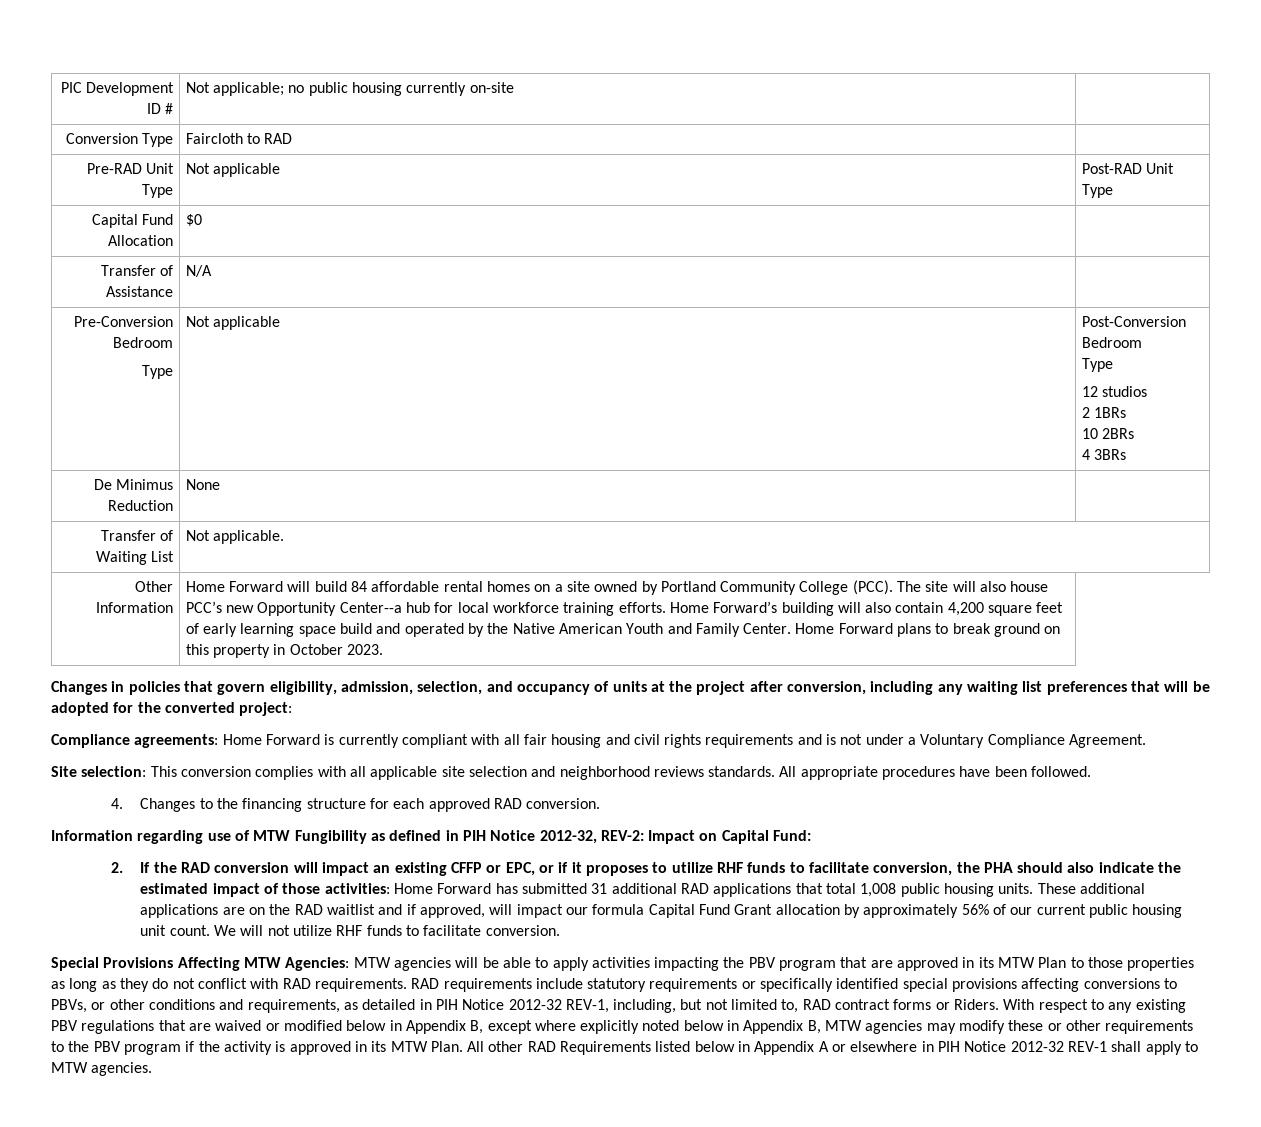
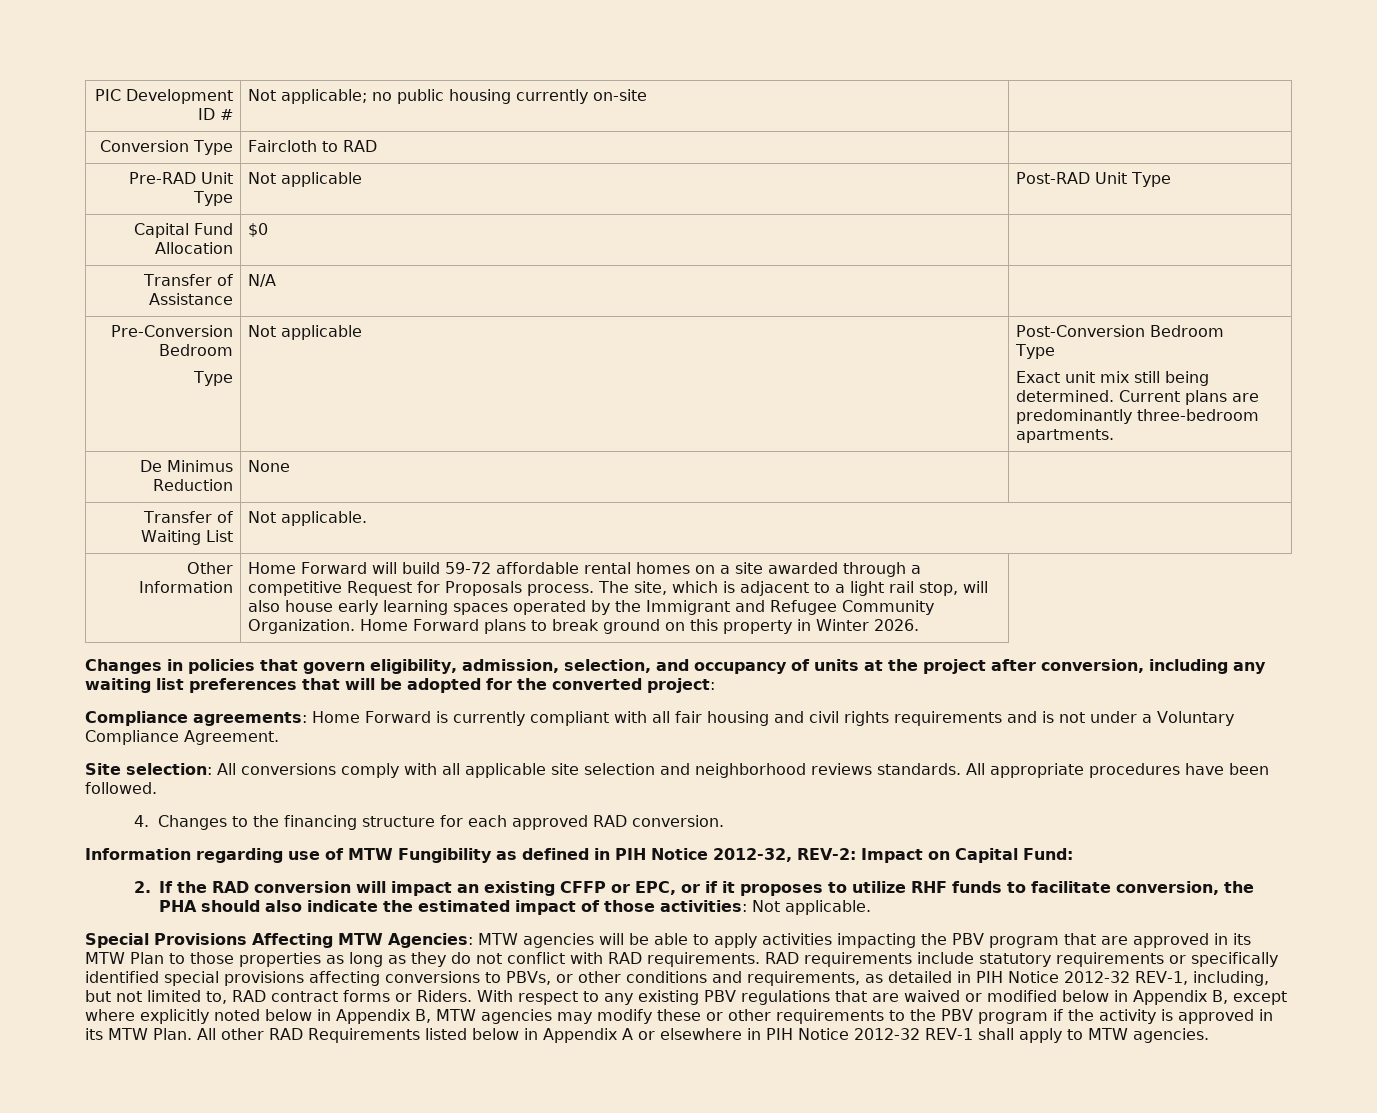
  Pre-Conversion Bedroom
  Type | Not applicable | Post-Conversion Bedroom
  Type
- 12 studios
- 2 1BRs
- 10 2BRs
- 4 3BRs
+ Exact unit mix still being determined. Current plans are predominantly three-bedroom apartments.
- Home Forward will build 84 affordable rental homes on a site owned by Portland Community College (PCC). The site will also house PCC’s new Opportunity Center--a hub for local workforce training efforts. Home Forward’s building will also contain 4,200 square feet of early learning space build and operated by the Native American Youth and Family Center.
+ Home Forward will build 59-72 affordable rental homes on a site awarded through a competitive Request for Proposals process. The site, which is adjacent to a light rail stop, will also house early learning spaces operated by the Immigrant and Refugee Community Organization.
- Home Forward plans to break ground on this property in October 2023.
+ Home Forward plans to break ground on this property in Winter 2026.
- Site selection: This conversion complies with all applicable site selection and neighborhood reviews standards.
+ Site selection: All conversions comply with all applicable site selection and neighborhood reviews standards.
- 2. If the RAD conversion will impact an existing CFFP or EPC, or if it proposes to utilize RHF funds to facilitate conversion, the PHA should also indicate the estimated impact of those activities: Home Forward has submitted 31 additional RAD applications that total 1,008 public housing units. These additional applications are on the RAD waitlist and if approved, will impact our formula Capital Fund Grant allocation by approximately 56% of our current public housing unit count. We will not utilize RHF funds to facilitate conversion.
+ 2. If the RAD conversion will impact an existing CFFP or EPC, or if it proposes to utilize RHF funds to facilitate conversion, the PHA should also indicate the estimated impact of those activities: Not applicable.

